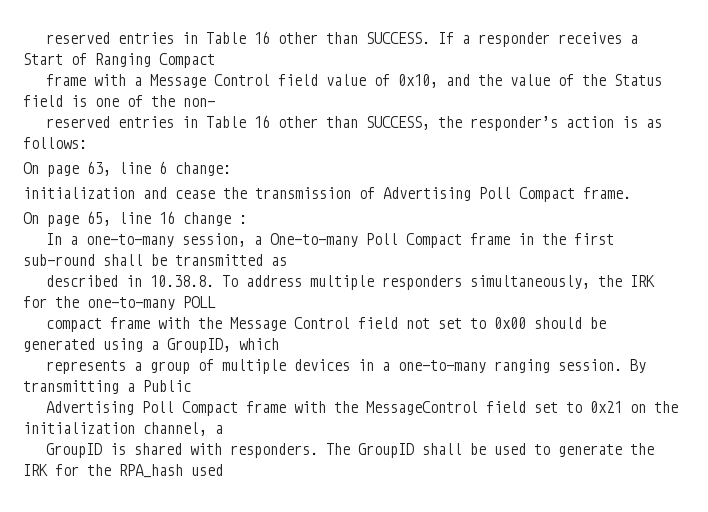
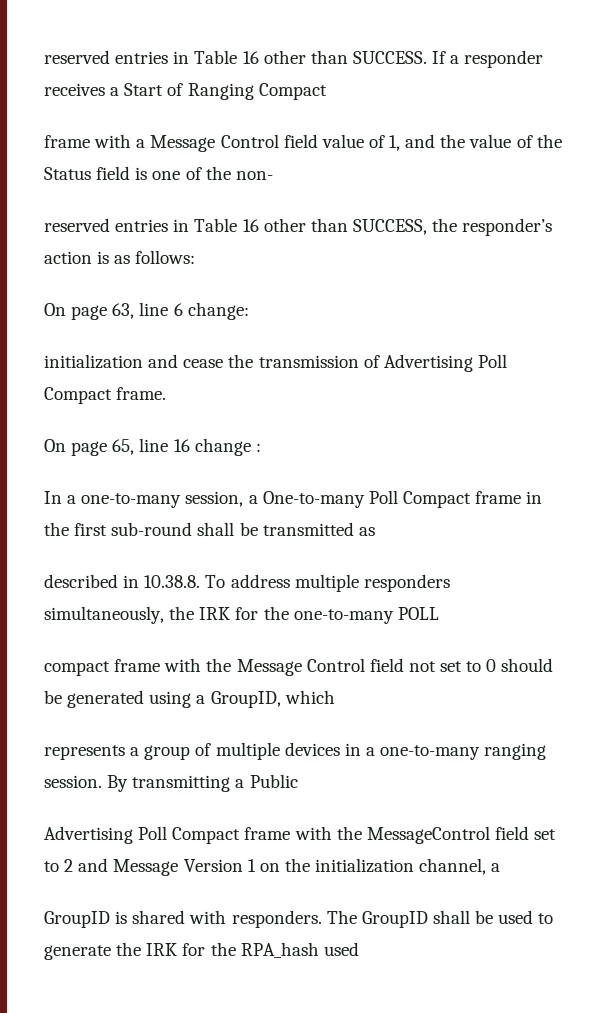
- frame with a Message Control field value of 0x10, and the value of the Status field is one of the non-
+ frame with a Message Control field value of 1, and the value of the Status field is one of the non-
- compact frame with the Message Control field not set to 0x00 should be generated using a GroupID, which
+ compact frame with the Message Control field not set to 0 should be generated using a GroupID, which
- Advertising Poll Compact frame with the MessageControl field set to 0x21 on the initialization channel, a
+ Advertising Poll Compact frame with the MessageControl field set to 2 and Message Version 1 on the initialization channel, a

